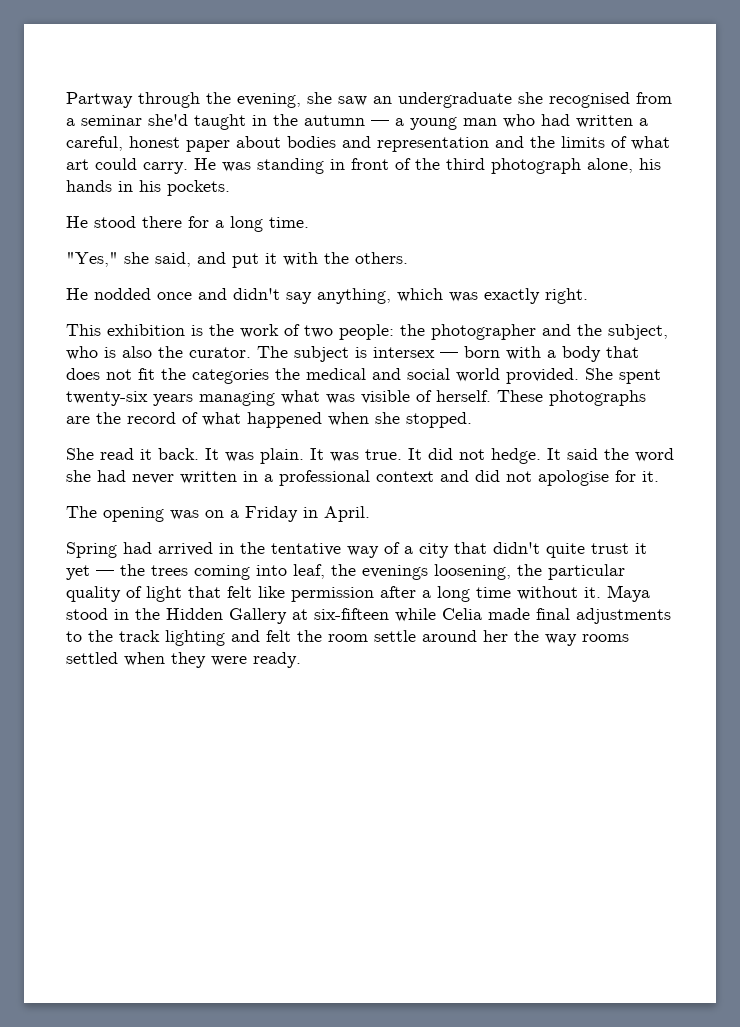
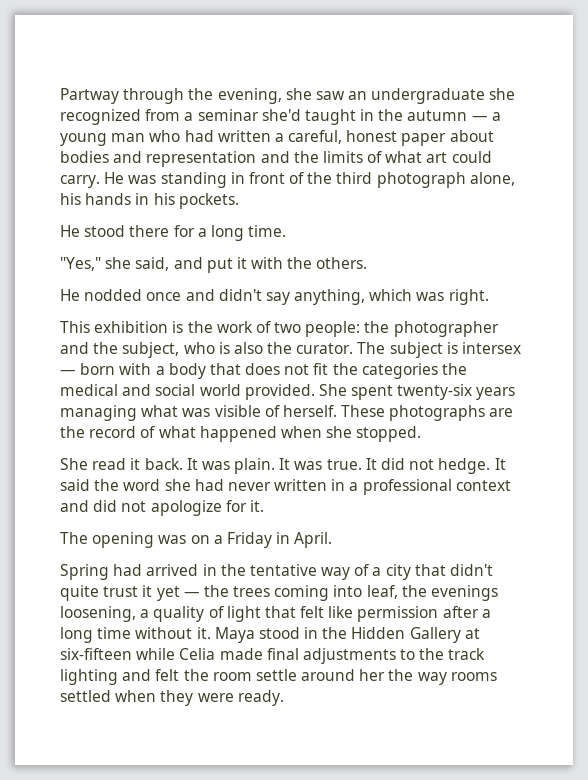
- Partway through the evening, she saw an undergraduate she recognised from a seminar she'd taught in the autumn — a young man who had written a careful, honest paper about bodies and representation and the limits of what art could carry.
+ Partway through the evening, she saw an undergraduate she recognized from a seminar she'd taught in the autumn — a young man who had written a careful, honest paper about bodies and representation and the limits of what art could carry.
- He nodded once and didn't say anything, which was exactly right.
+ He nodded once and didn't say anything, which was right.
- It said the word she had never written in a professional context and did not apologise for it.
+ It said the word she had never written in a professional context and did not apologize for it.
- Spring had arrived in the tentative way of a city that didn't quite trust it yet — the trees coming into leaf, the evenings loosening, the particular quality of light that felt like permission after a long time without it.
+ Spring had arrived in the tentative way of a city that didn't quite trust it yet — the trees coming into leaf, the evenings loosening, a quality of light that felt like permission after a long time without it.

